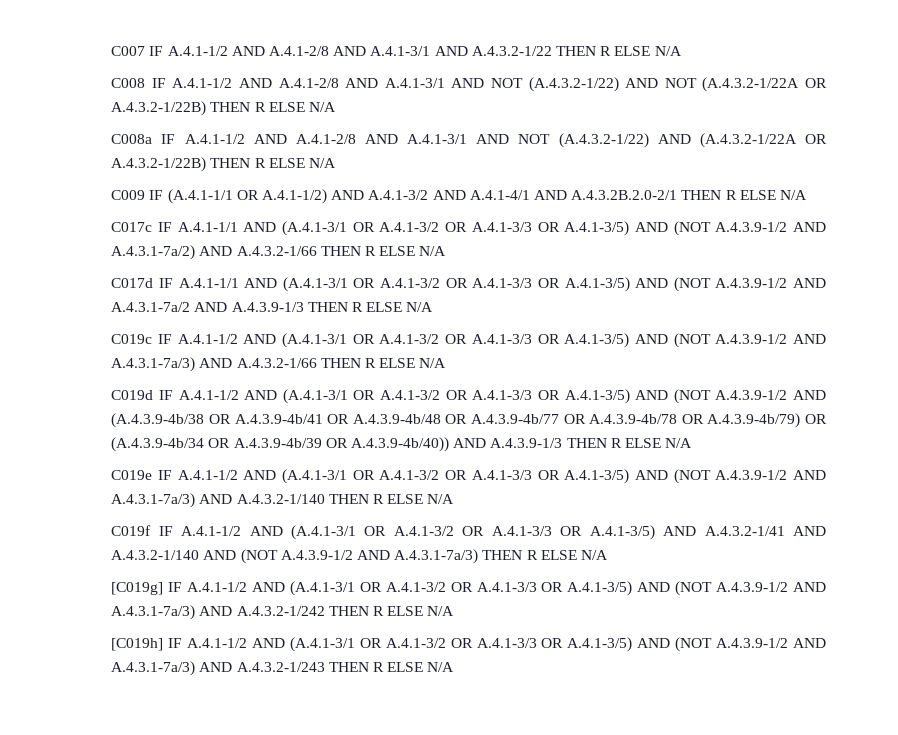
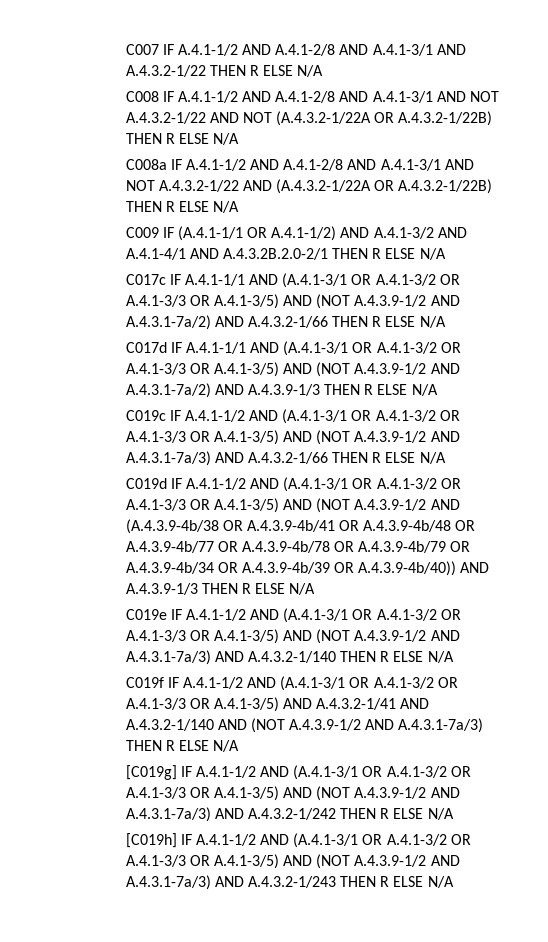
- C008 IF A.4.1-1/2 AND A.4.1-2/8 AND A.4.1-3/1 AND NOT (A.4.3.2-1/22) AND NOT (A.4.3.2-1/22A OR A.4.3.2-1/22B) THEN R ELSE N/A
+ C008 IF A.4.1-1/2 AND A.4.1-2/8 AND A.4.1-3/1 AND NOT A.4.3.2-1/22 AND NOT (A.4.3.2-1/22A OR A.4.3.2-1/22B) THEN R ELSE N/A
- C008a IF A.4.1-1/2 AND A.4.1-2/8 AND A.4.1-3/1 AND NOT (A.4.3.2-1/22) AND (A.4.3.2-1/22A OR A.4.3.2-1/22B) THEN R ELSE N/A
+ C008a IF A.4.1-1/2 AND A.4.1-2/8 AND A.4.1-3/1 AND NOT A.4.3.2-1/22 AND (A.4.3.2-1/22A OR A.4.3.2-1/22B) THEN R ELSE N/A
- C017d IF A.4.1-1/1 AND (A.4.1-3/1 OR A.4.1-3/2 OR A.4.1-3/3 OR A.4.1-3/5) AND (NOT A.4.3.9-1/2 AND A.4.3.1-7a/2 AND A.4.3.9-1/3 THEN R ELSE N/A
+ C017d IF A.4.1-1/1 AND (A.4.1-3/1 OR A.4.1-3/2 OR A.4.1-3/3 OR A.4.1-3/5) AND (NOT A.4.3.9-1/2 AND A.4.3.1-7a/2) AND A.4.3.9-1/3 THEN R ELSE N/A
- C019d IF A.4.1-1/2 AND (A.4.1-3/1 OR A.4.1-3/2 OR A.4.1-3/3 OR A.4.1-3/5) AND (NOT A.4.3.9-1/2 AND (A.4.3.9-4b/38 OR A.4.3.9-4b/41 OR A.4.3.9-4b/48 OR A.4.3.9-4b/77 OR A.4.3.9-4b/78 OR A.4.3.9-4b/79) OR (A.4.3.9-4b/34 OR A.4.3.9-4b/39 OR A.4.3.9-4b/40)) AND A.4.3.9-1/3 THEN R ELSE N/A
+ C019d IF A.4.1-1/2 AND (A.4.1-3/1 OR A.4.1-3/2 OR A.4.1-3/3 OR A.4.1-3/5) AND (NOT A.4.3.9-1/2 AND (A.4.3.9-4b/38 OR A.4.3.9-4b/41 OR A.4.3.9-4b/48 OR A.4.3.9-4b/77 OR A.4.3.9-4b/78 OR A.4.3.9-4b/79 OR A.4.3.9-4b/34 OR A.4.3.9-4b/39 OR A.4.3.9-4b/40)) AND A.4.3.9-1/3 THEN R ELSE N/A

